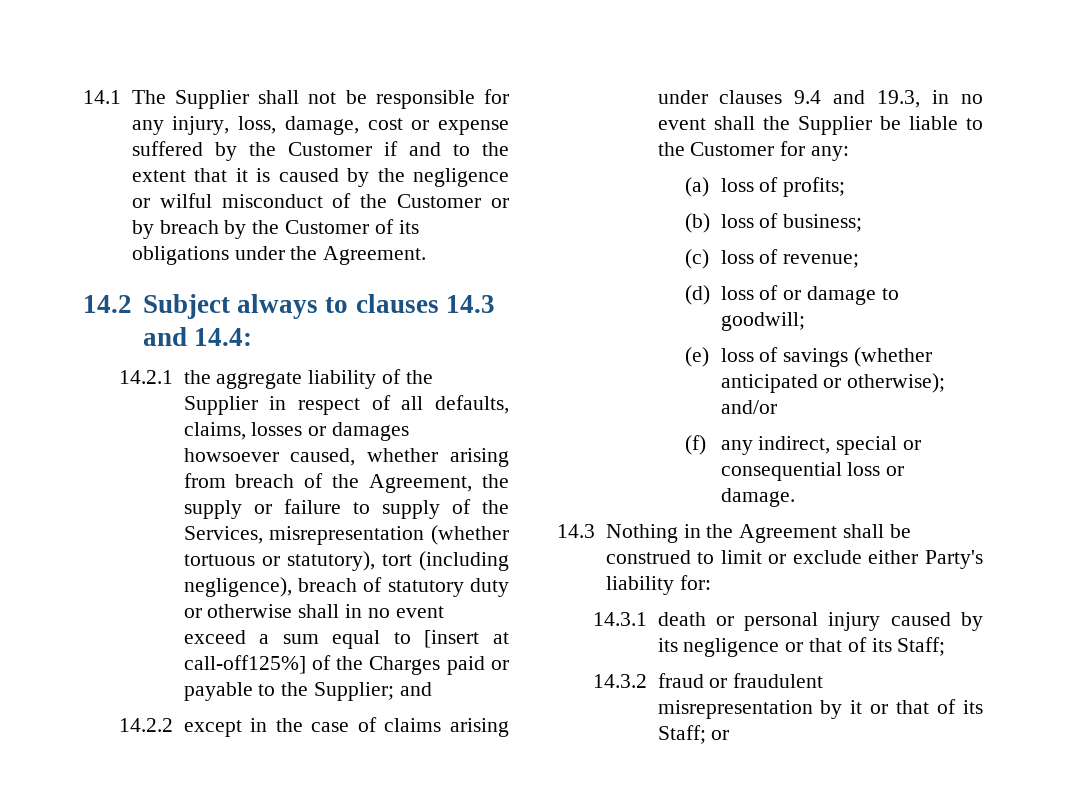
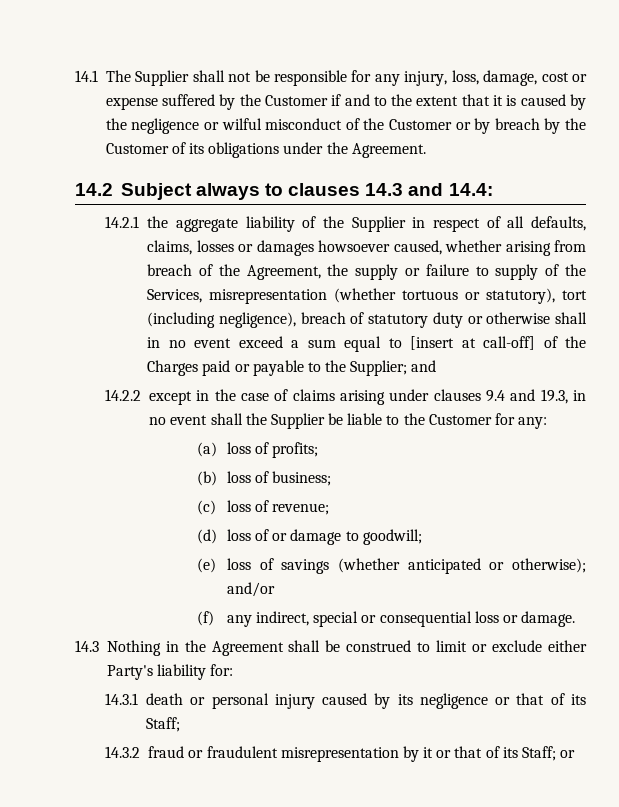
- 14.2.1 the aggregate liability of the Supplier in respect of all defaults, claims, losses or damages howsoever caused, whether arising from breach of the Agreement, the supply or failure to supply of the Services, misrepresentation (whether tortuous or statutory), tort (including negligence), breach of statutory duty or otherwise shall in no event exceed a sum equal to [insert at call-off125%] of the Charges paid or payable to the Supplier;
+ 14.2.1 the aggregate liability of the Supplier in respect of all defaults, claims, losses or damages howsoever caused, whether arising from breach of the Agreement, the supply or failure to supply of the Services, misrepresentation (whether tortuous or statutory), tort (including negligence), breach of statutory duty or otherwise shall in no event exceed a sum equal to [insert at call-off] of the Charges paid or payable to the Supplier;

